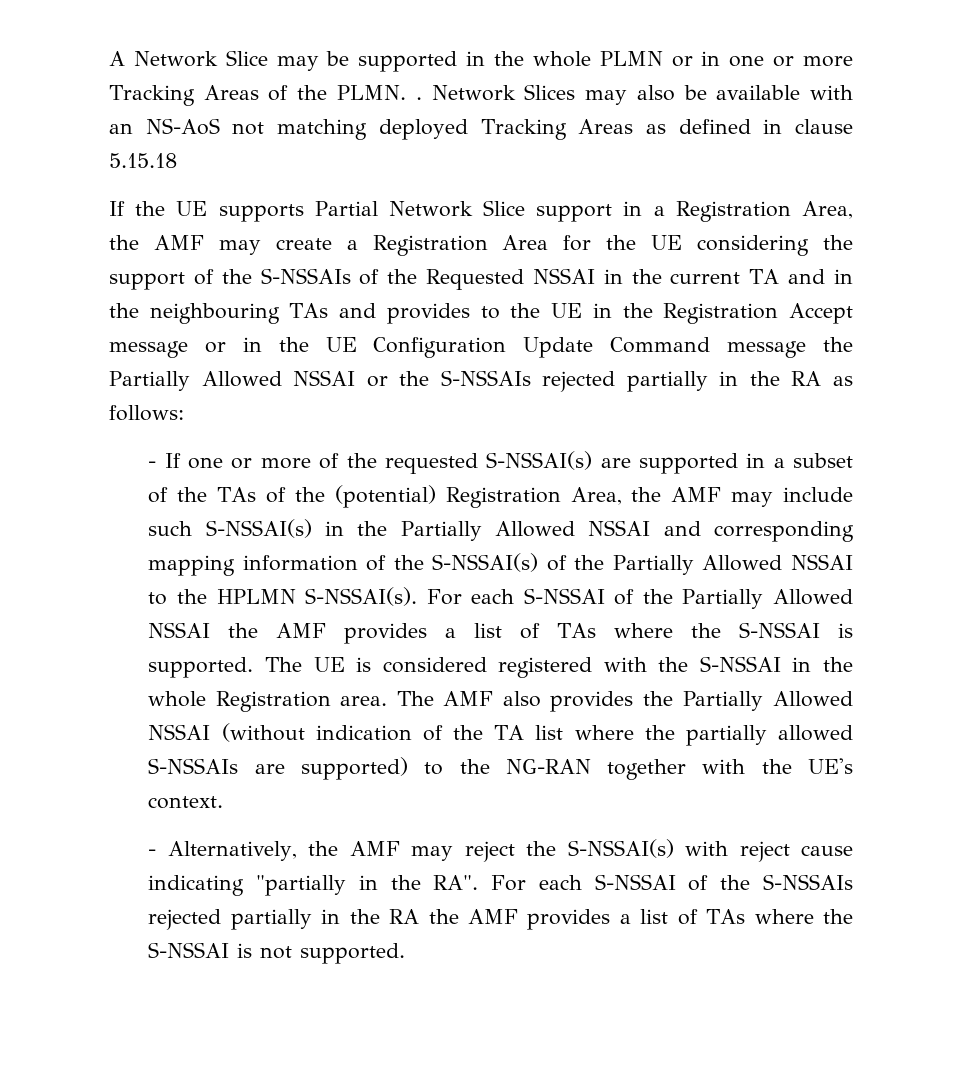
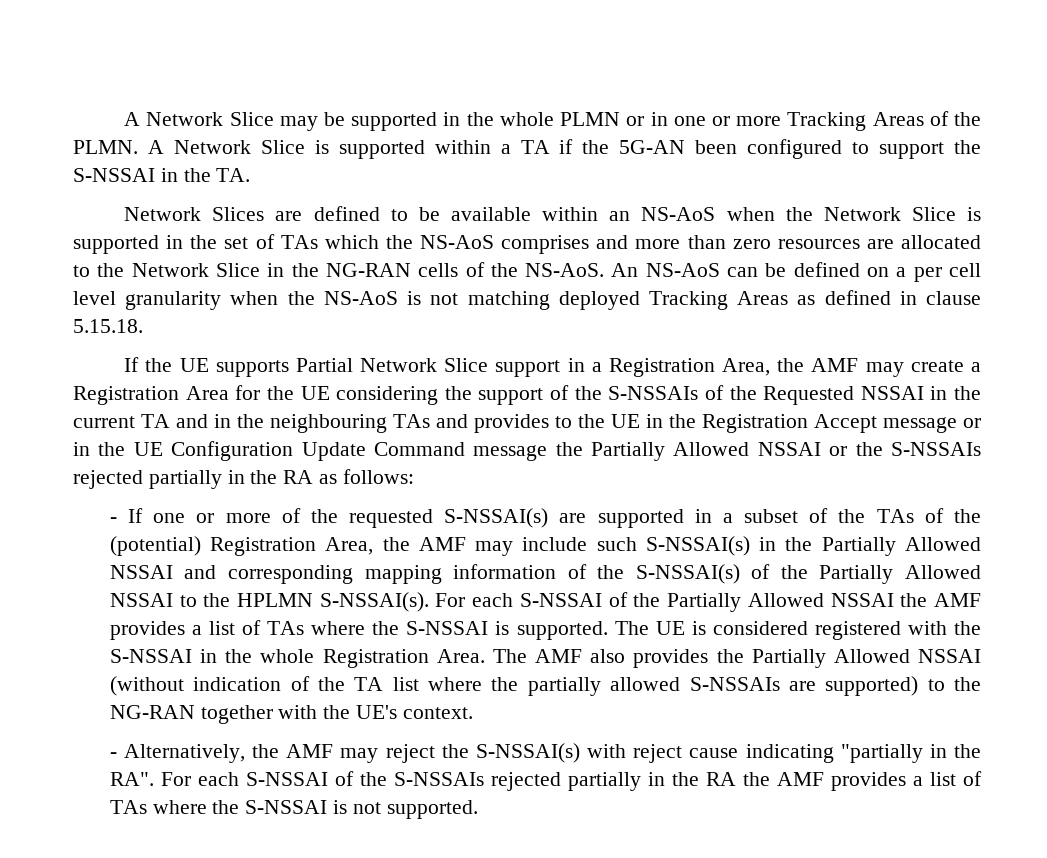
- A Network Slice may be supported in the whole PLMN or in one or more Tracking Areas of the PLMN. . Network Slices may also be available with an NS-AoS not matching deployed Tracking Areas as defined in clause 5.15.18
+ A Network Slice may be supported in the whole PLMN or in one or more Tracking Areas of the PLMN. A Network Slice is supported within a TA if the 5G-AN been configured to support the S-NSSAI in the TA.
+ Network Slices are defined to be available within an NS-AoS when the Network Slice is supported in the set of TAs which the NS-AoS comprises and more than zero resources are allocated to the Network Slice in the NG-RAN cells of the NS-AoS. An NS-AoS can be defined on a per cell level granularity when the NS-AoS is not matching deployed Tracking Areas as defined in clause 5.15.18.
- The UE is considered registered with the S-NSSAI in the whole Registration area.
+ The UE is considered registered with the S-NSSAI in the whole Registration Area.

